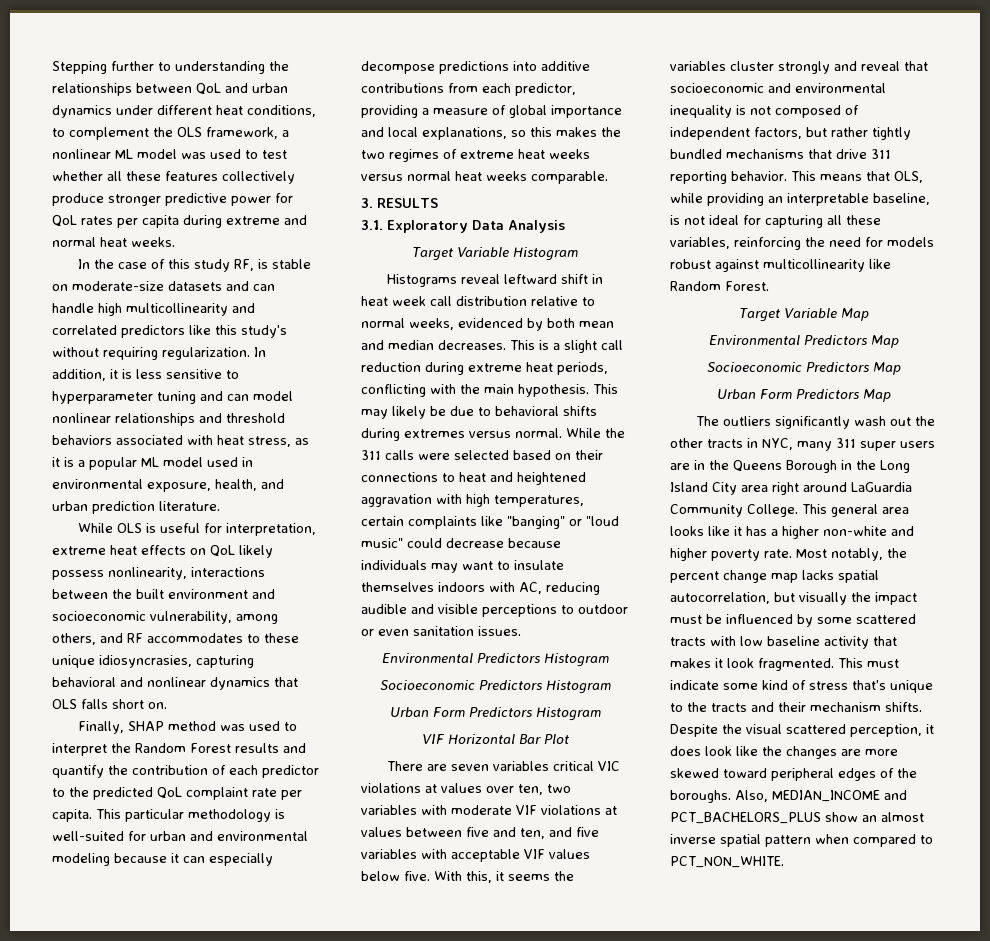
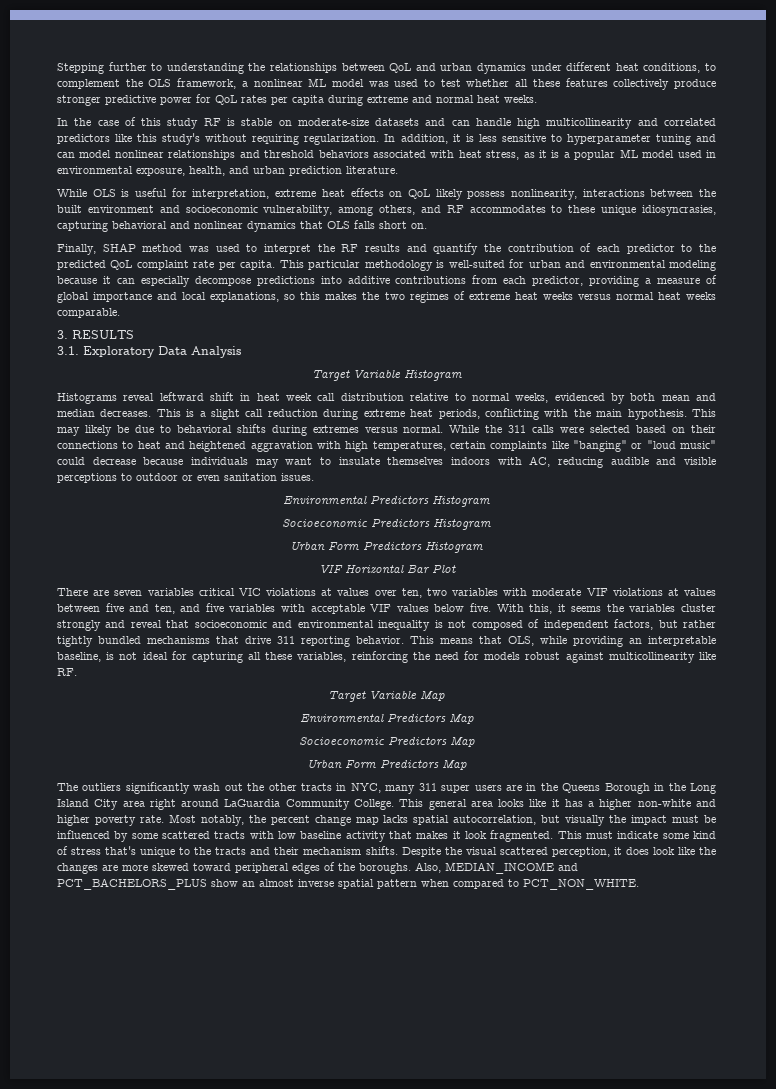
- In the case of this study RF, is stable on moderate-size datasets and can handle high multicollinearity and correlated predictors like this study's without requiring regularization.
+ In the case of this study RF is stable on moderate-size datasets and can handle high multicollinearity and correlated predictors like this study's without requiring regularization.
- Finally, SHAP method was used to interpret the Random Forest results and quantify the contribution of each predictor to the predicted QoL complaint rate per capita.
+ Finally, SHAP method was used to interpret the RF results and quantify the contribution of each predictor to the predicted QoL complaint rate per capita.
- This means that OLS, while providing an interpretable baseline, is not ideal for capturing all these variables, reinforcing the need for models robust against multicollinearity like Random Forest.
+ This means that OLS, while providing an interpretable baseline, is not ideal for capturing all these variables, reinforcing the need for models robust against multicollinearity like RF.

